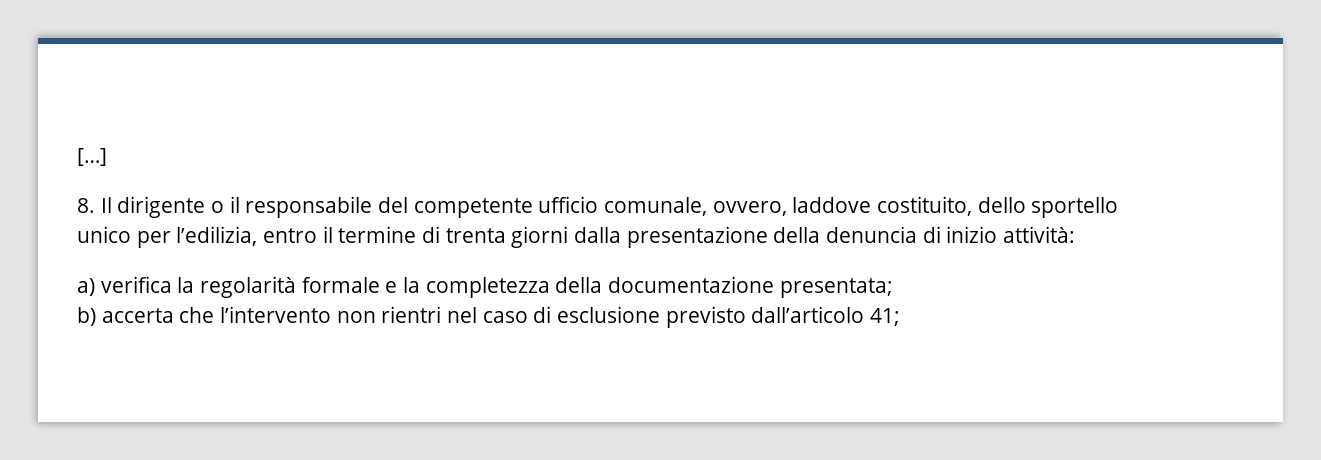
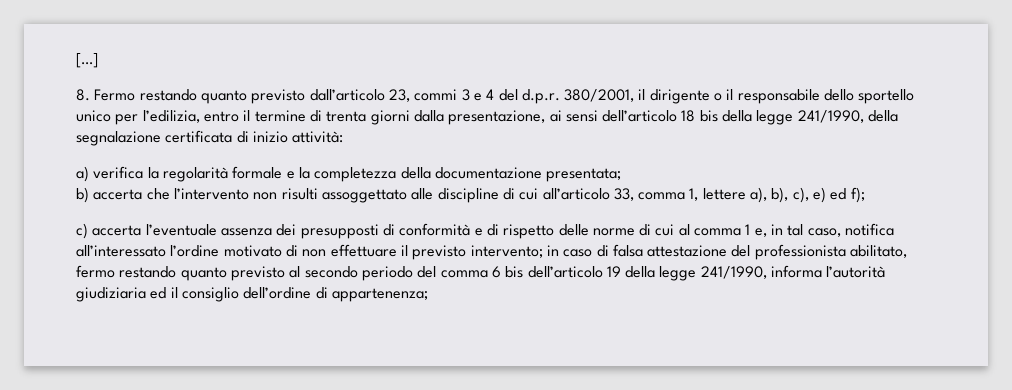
- 8. Il dirigente o il responsabile del competente ufficio comunale, ovvero, laddove costituito, dello sportello unico per l’edilizia, entro il termine di trenta giorni dalla presentazione della denuncia di inizio attività:
+ 8. Fermo restando quanto previsto dall’articolo 23, commi 3 e 4 del d.p.r. 380/2001, il dirigente o il responsabile dello sportello unico per l’edilizia, entro il termine di trenta giorni dalla presentazione, ai sensi dell’articolo 18 bis della legge 241/1990, della segnalazione certificata di inizio attività:
- b) accerta che l’intervento non rientri nel caso di esclusione previsto dall’articolo 41;
+ b) accerta che l’intervento non risulti assoggettato alle discipline di cui all’articolo 33, comma 1, lettere a), b), c), e) ed f);
+ c) accerta l’eventuale assenza dei presupposti di conformità e di rispetto delle norme di cui al comma 1 e, in tal caso, notifica all’interessato l’ordine motivato di non effettuare il previsto intervento; in caso di falsa attestazione del professionista abilitato, fermo restando quanto previsto al secondo periodo del comma 6 bis dell’articolo 19 della legge 241/1990, informa l’autorità giudiziaria ed il consiglio dell’ordine di appartenenza;

